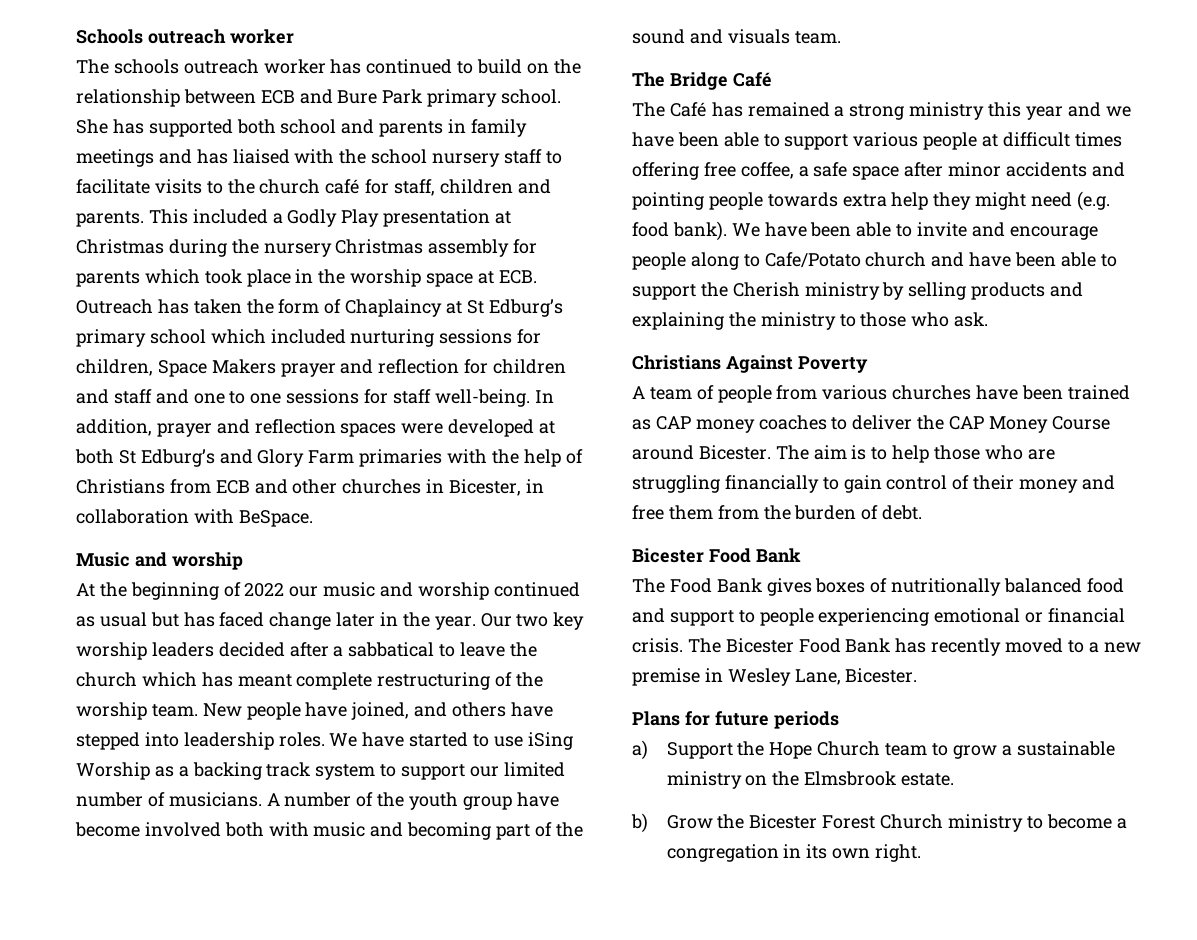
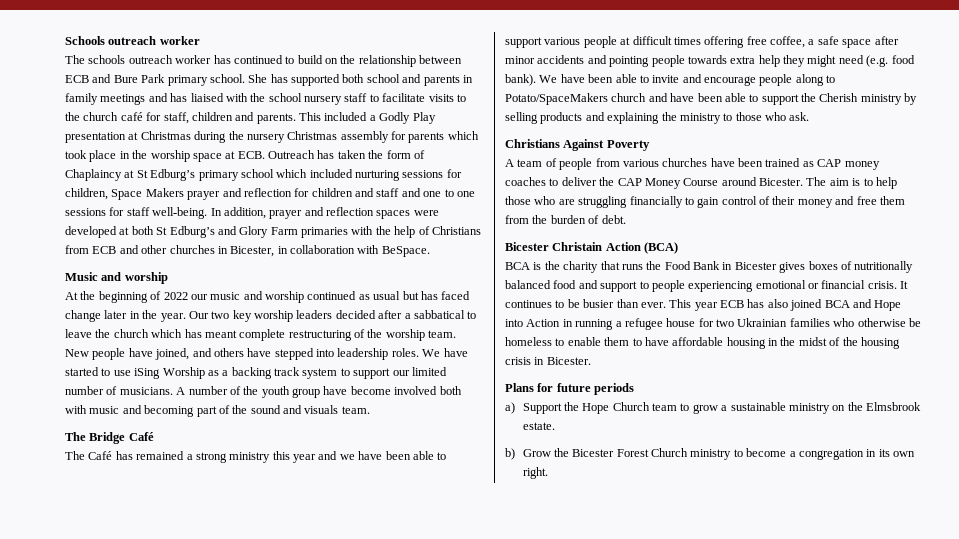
- We have been able to invite and encourage people along to Cafe/Potato church and have been able to support the Cherish ministry by selling products and explaining the ministry to those who ask.
+ We have been able to invite and encourage people along to Potato/SpaceMakers church and have been able to support the Cherish ministry by selling products and explaining the ministry to those who ask.
  The aim is to help those who are struggling financially to gain control of their money and free them from the burden of debt.
- Bicester Food Bank
- The Food Bank gives boxes of nutritionally balanced food and support to people experiencing emotional or financial crisis.
+ Bicester Christain Action (BCA)
+ BCA is the charity that runs the Food Bank in Bicester gives boxes of nutritionally balanced food and support to people experiencing emotional or financial crisis.
- The Bicester Food Bank has recently moved to a new premise in Wesley Lane, Bicester.
+ It continues to be busier than ever. This year ECB has also joined BCA and Hope into Action in running a refugee house for two Ukrainian families who otherwise be homeless to enable them to have affordable housing in the midst of the housing crisis in Bicester.

